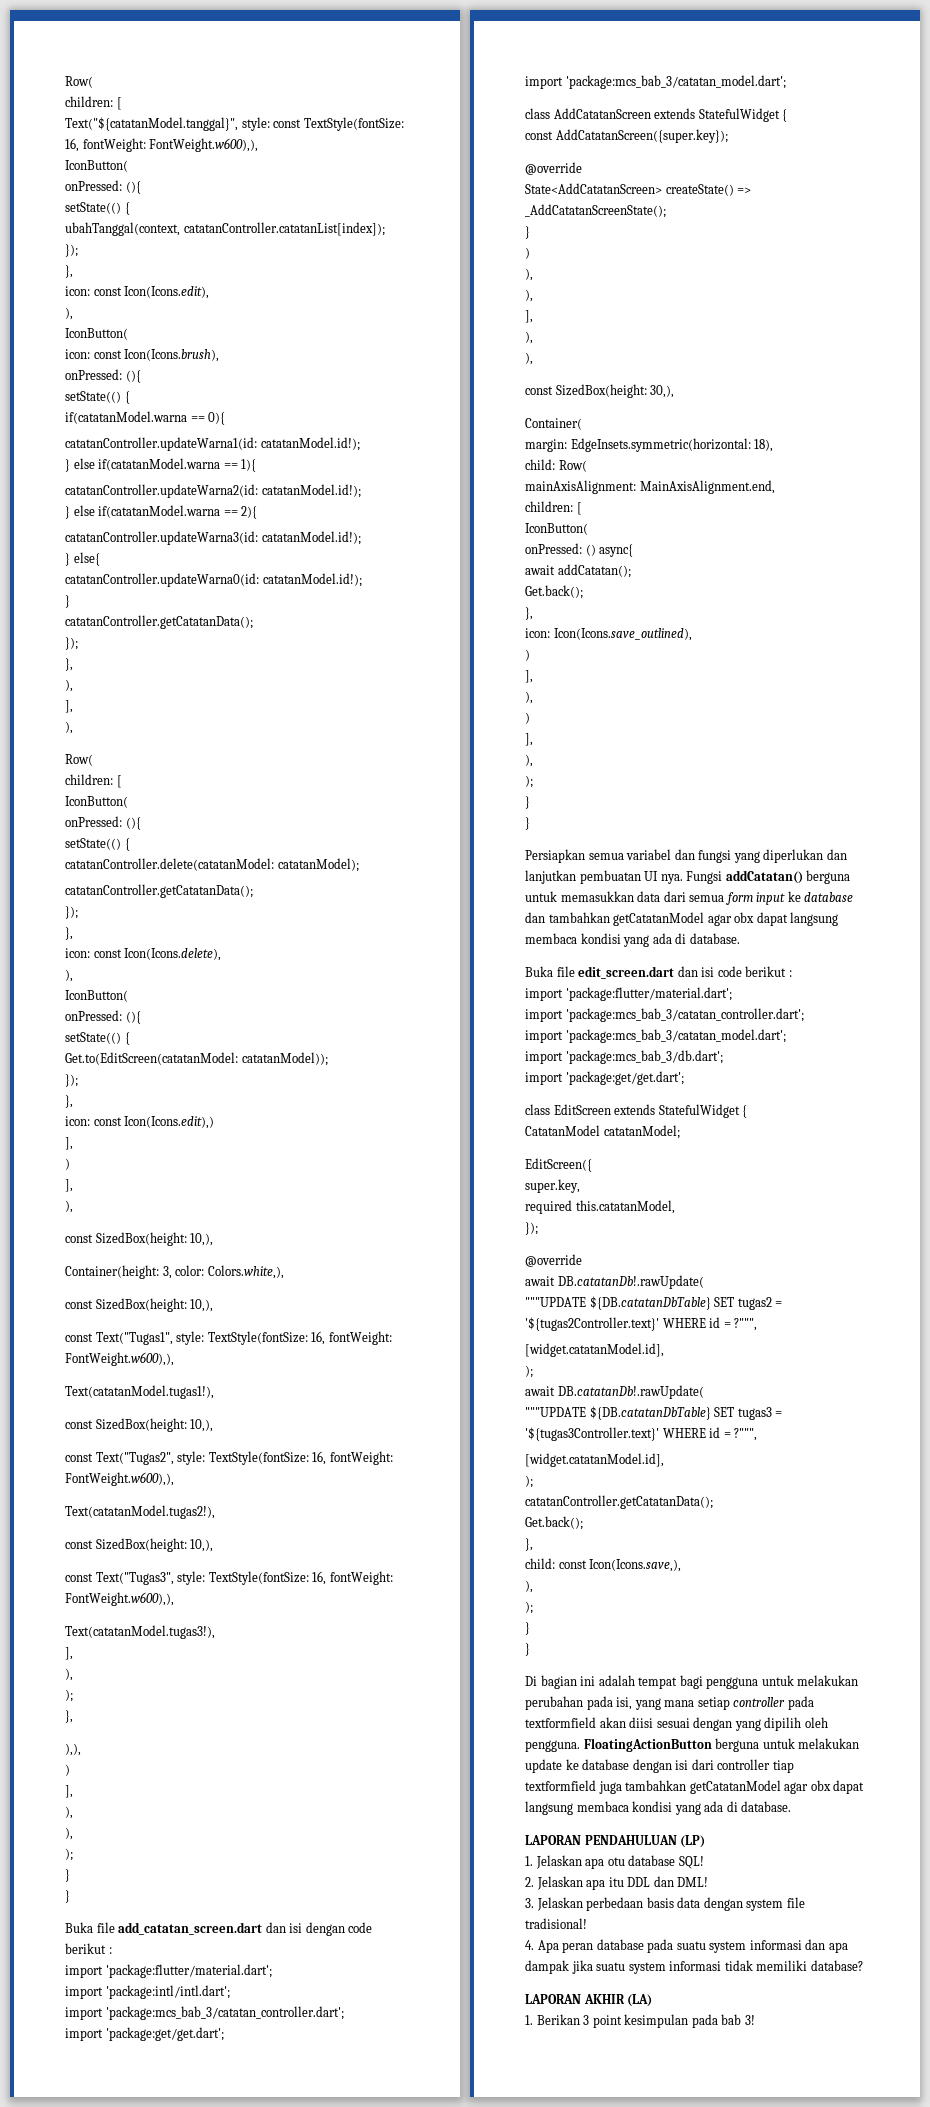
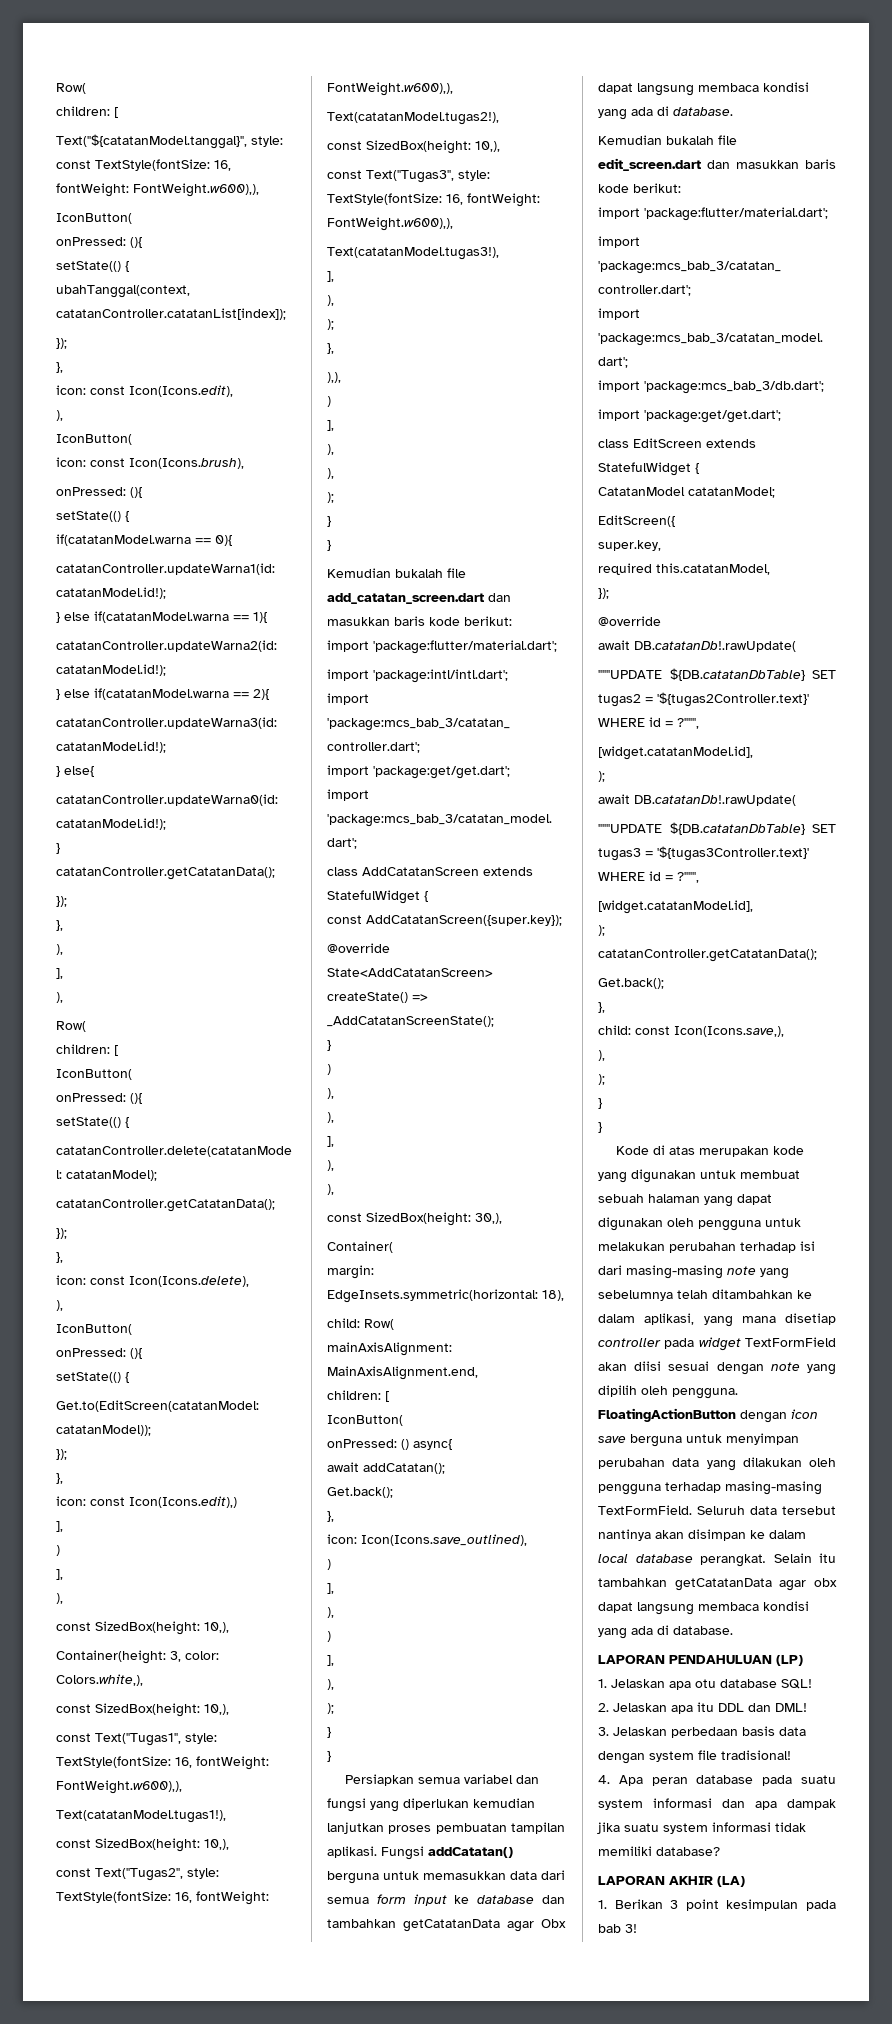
- Buka file add_catatan_screen.dart dan isi dengan code berikut :
+ Kemudian bukalah file add_catatan_screen.dart dan masukkan baris kode berikut:
- Persiapkan semua variabel dan fungsi yang diperlukan dan lanjutkan pembuatan UI nya.
+ Persiapkan semua variabel dan fungsi yang diperlukan kemudian lanjutkan proses pembuatan tampilan aplikasi.
- Fungsi addCatatan() berguna untuk memasukkan data dari semua form input ke database dan tambahkan getCatatanModel agar obx dapat langsung membaca kondisi yang ada di database.
- Buka file edit_screen.dart dan isi code berikut :
+ Fungsi addCatatan() berguna untuk memasukkan data dari semua form input ke database dan tambahkan getCatatanData agar Obx dapat langsung membaca kondisi yang ada di database.
+ Kemudian bukalah file edit_screen.dart dan masukkan baris kode berikut:
- Di bagian ini adalah tempat bagi pengguna untuk melakukan perubahan pada isi, yang mana setiap controller pada textformfield akan diisi sesuai dengan yang dipilih oleh pengguna.
+ Kode di atas merupakan kode yang digunakan untuk membuat sebuah halaman yang dapat digunakan oleh pengguna untuk melakukan perubahan terhadap isi dari masing-masing note yang sebelumnya telah ditambahkan ke dalam aplikasi, yang mana disetiap controller pada widget TextFormField akan diisi sesuai dengan note yang dipilih oleh pengguna.
- FloatingActionButton berguna untuk melakukan update ke database dengan isi dari controller tiap textformfield juga tambahkan getCatatanModel agar obx dapat langsung membaca kondisi yang ada di database.
+ FloatingActionButton dengan icon save berguna untuk menyimpan perubahan data yang dilakukan oleh pengguna terhadap masing-masing TextFormField. Seluruh data tersebut nantinya akan disimpan ke dalam local database perangkat. Selain itu tambahkan getCatatanData agar obx dapat langsung membaca kondisi yang ada di database.

